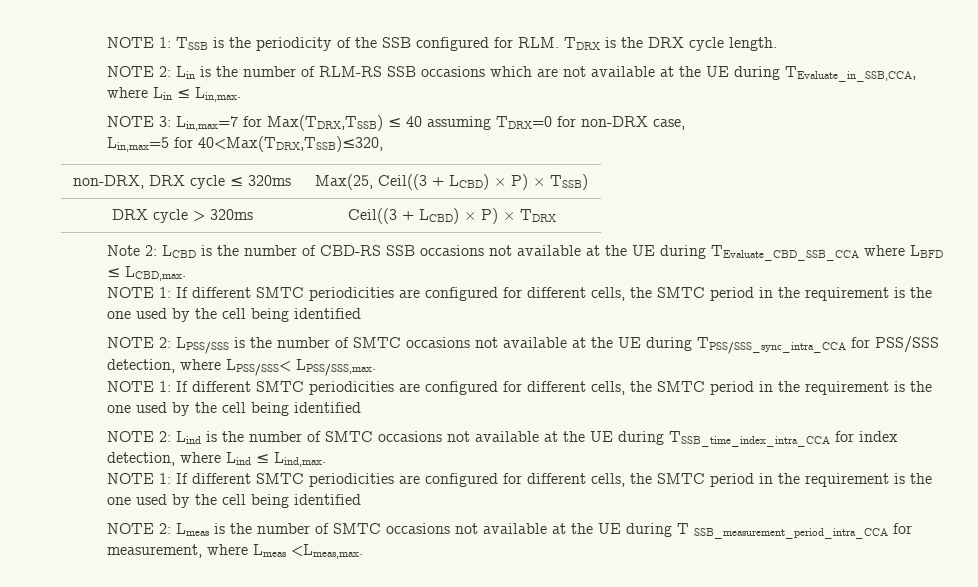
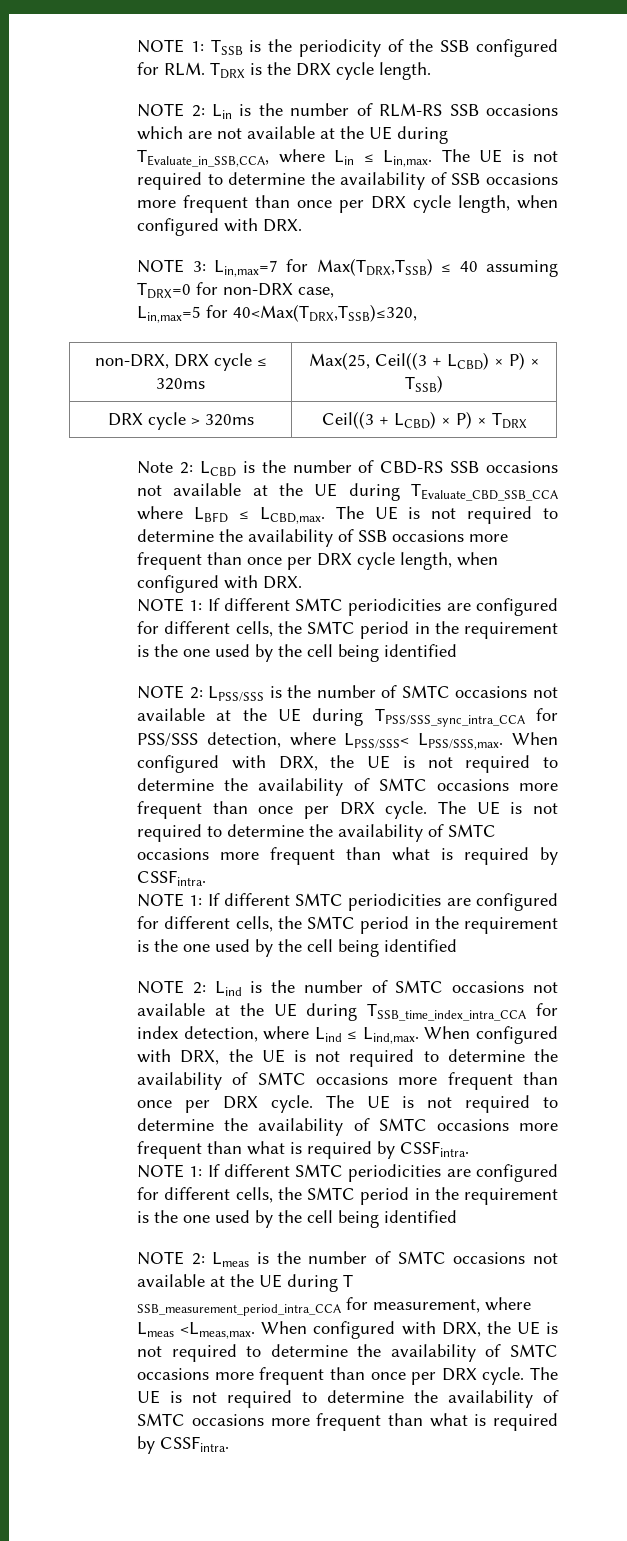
- NOTE 2: Lin is the number of RLM-RS SSB occasions which are not available at the UE during TEvaluate_in_SSB,CCA, where Lin ≤ Lin,max.
+ NOTE 2: Lin is the number of RLM-RS SSB occasions which are not available at the UE during TEvaluate_in_SSB,CCA, where Lin ≤ Lin,max. The UE is not required to determine the availability of SSB occasions more frequent than once per DRX cycle length, when configured with DRX.
- Note 2: LCBD is the number of CBD-RS SSB occasions not available at the UE during TEvaluate_CBD_SSB_CCA where LBFD ≤ LCBD,max.
+ Note 2: LCBD is the number of CBD-RS SSB occasions not available at the UE during TEvaluate_CBD_SSB_CCA where LBFD ≤ LCBD,max. The UE is not required to determine the availability of SSB occasions more frequent than once per DRX cycle length, when configured with DRX.
- NOTE 2: LPSS/SSS is the number of SMTC occasions not available at the UE during TPSS/SSS_sync_intra_CCA for PSS/SSS detection, where LPSS/SSS< LPSS/SSS,max.
+ NOTE 2: LPSS/SSS is the number of SMTC occasions not available at the UE during TPSS/SSS_sync_intra_CCA for PSS/SSS detection, where LPSS/SSS< LPSS/SSS,max. When configured with DRX, the UE is not required to determine the availability of SMTC occasions more frequent than once per DRX cycle. The UE is not required to determine the availability of SMTC occasions more frequent than what is required by CSSFintra.
- NOTE 2: Lind is the number of SMTC occasions not available at the UE during TSSB_time_index_intra_CCA for index detection, where Lind ≤ Lind,max.
+ NOTE 2: Lind is the number of SMTC occasions not available at the UE during TSSB_time_index_intra_CCA for index detection, where Lind ≤ Lind,max. When configured with DRX, the UE is not required to determine the availability of SMTC occasions more frequent than once per DRX cycle. The UE is not required to determine the availability of SMTC occasions more frequent than what is required by CSSFintra.
- NOTE 2: Lmeas is the number of SMTC occasions not available at the UE during T SSB_measurement_period_intra_CCA for measurement, where Lmeas <Lmeas,max.
+ NOTE 2: Lmeas is the number of SMTC occasions not available at the UE during T SSB_measurement_period_intra_CCA for measurement, where Lmeas <Lmeas,max. When configured with DRX, the UE is not required to determine the availability of SMTC occasions more frequent than once per DRX cycle. The UE is not required to determine the availability of SMTC occasions more frequent than what is required by CSSFintra.

